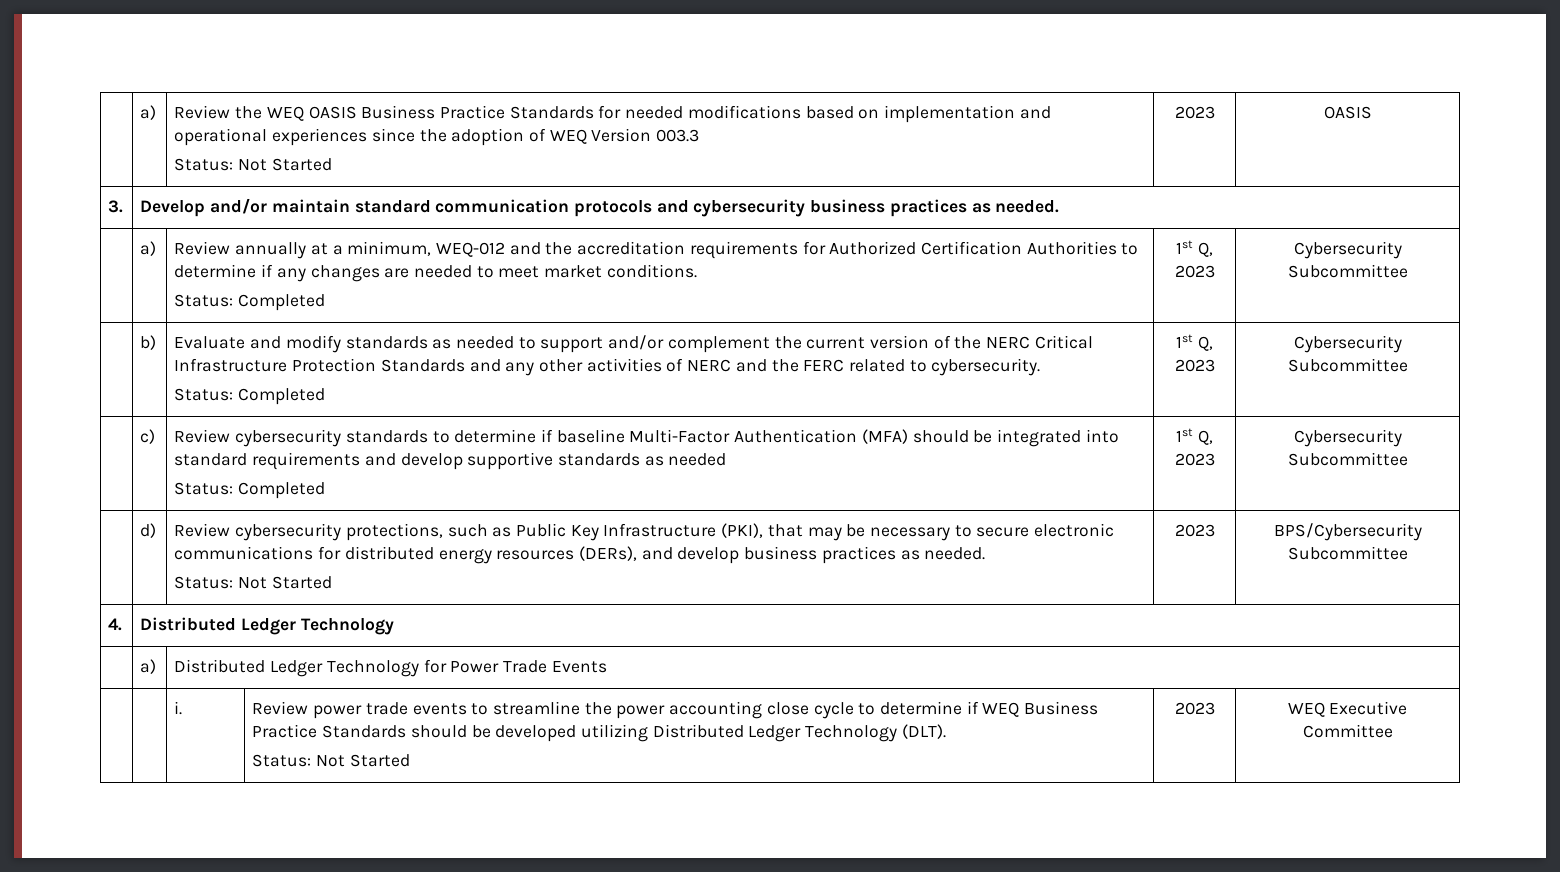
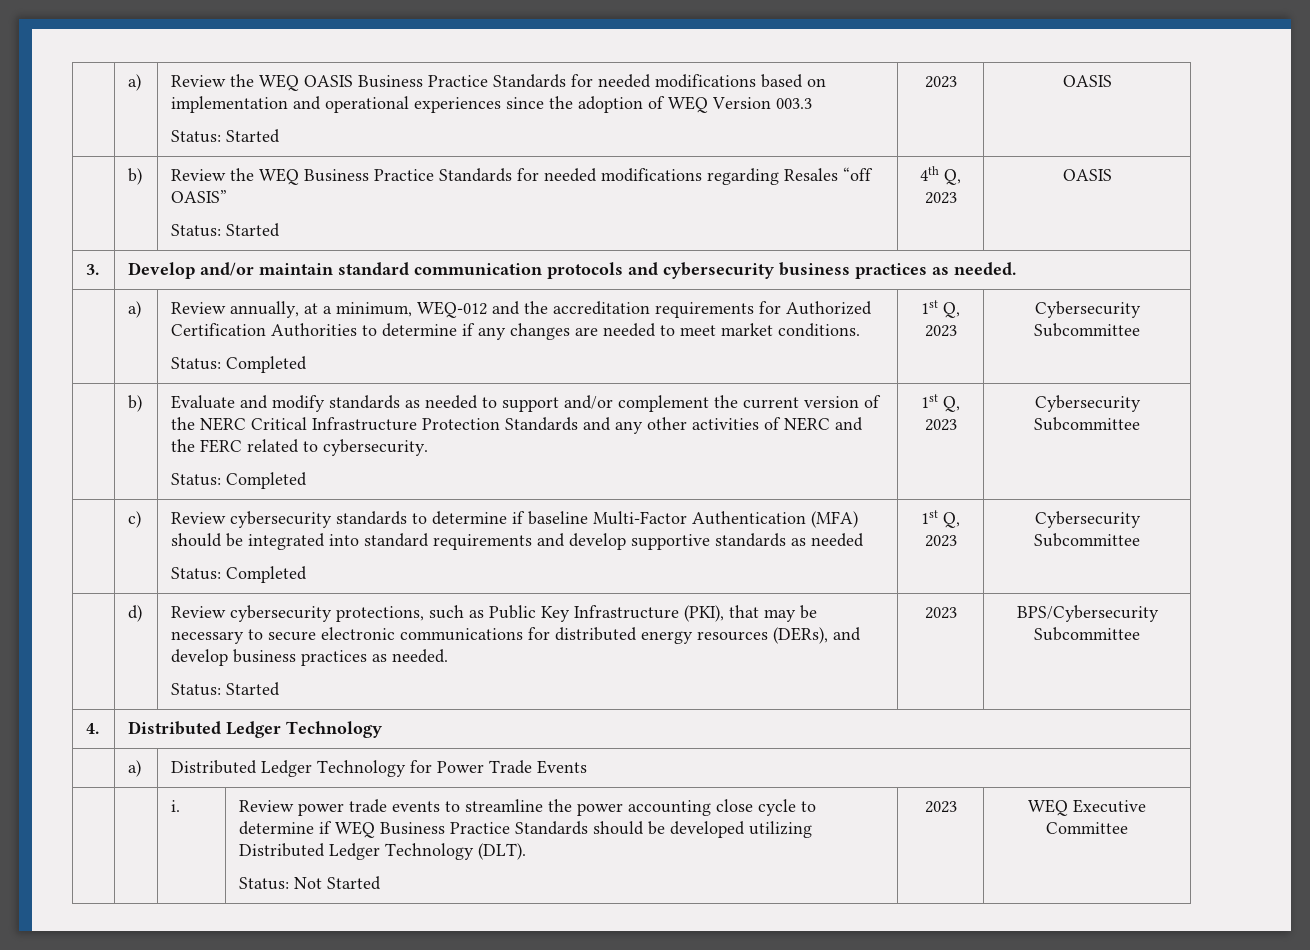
  | a) | Review the WEQ OASIS Business Practice Standards for needed modifications based on implementation and operational experiences since the adoption of WEQ Version 003.3
- Status: Not Started | 2023 | OASIS
+ Status: Started | 2023 | OASIS
+ | b) | Review the WEQ Business Practice Standards for needed modifications regarding Resales “off OASIS”
+ Status: Started | 4th Q, 2023 | OASIS
- | a) | Review annually at a minimum, WEQ-012 and the accreditation requirements for Authorized Certification Authorities to determine if any changes are needed to meet market conditions.
+ | a) | Review annually, at a minimum, WEQ-012 and the accreditation requirements for Authorized Certification Authorities to determine if any changes are needed to meet market conditions.
  | d) | Review cybersecurity protections, such as Public Key Infrastructure (PKI), that may be necessary to secure electronic communications for distributed energy resources (DERs), and develop business practices as needed.
- Status: Not Started | 2023 | BPS/Cybersecurity Subcommittee
+ Status: Started | 2023 | BPS/Cybersecurity Subcommittee

